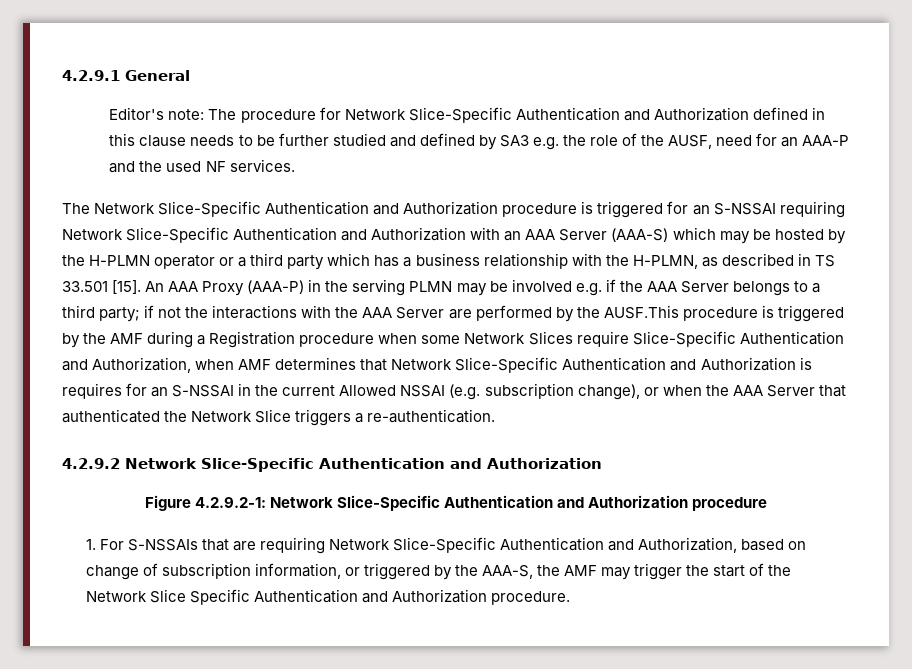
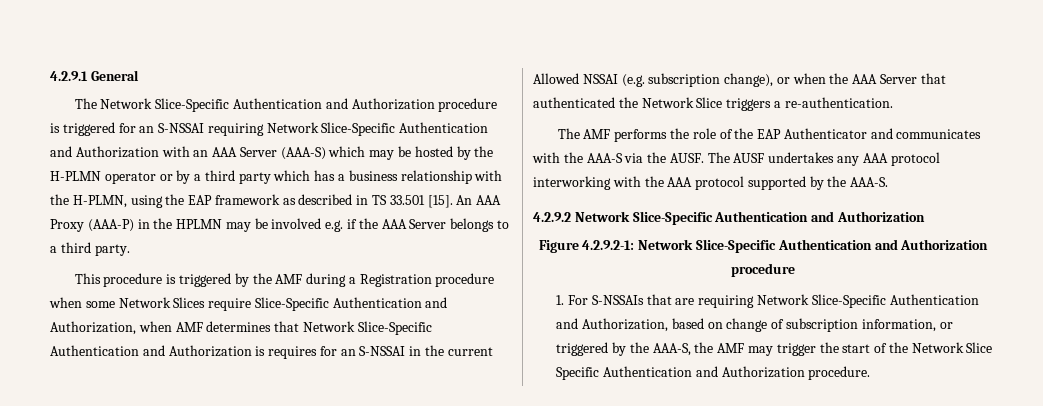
- Editor's note: The procedure for Network Slice-Specific Authentication and Authorization defined in this clause needs to be further studied and defined by SA3 e.g. the role of the AUSF, need for an AAA-P and the used NF services.
- The Network Slice-Specific Authentication and Authorization procedure is triggered for an S-NSSAI requiring Network Slice-Specific Authentication and Authorization with an AAA Server (AAA-S) which may be hosted by the H-PLMN operator or a third party which has a business relationship with the H-PLMN, as described in TS 33.501 [15].
+ The Network Slice-Specific Authentication and Authorization procedure is triggered for an S-NSSAI requiring Network Slice-Specific Authentication and Authorization with an AAA Server (AAA-S) which may be hosted by the H-PLMN operator or by a third party which has a business relationship with the H-PLMN, using the EAP framework as described in TS 33.501 [15].
- An AAA Proxy (AAA-P) in the serving PLMN may be involved e.g. if the AAA Server belongs to a third party; if not the interactions with the AAA Server are performed by the AUSF.This procedure is triggered by the AMF during a Registration procedure when some Network Slices require Slice-Specific Authentication and Authorization, when AMF determines that Network Slice-Specific Authentication and Authorization is requires for an S-NSSAI in the current Allowed NSSAI (e.g. subscription change), or when the AAA Server that authenticated the Network Slice triggers a re-authentication.
+ An AAA Proxy (AAA-P) in the HPLMN may be involved e.g. if the AAA Server belongs to a third party.
+ This procedure is triggered by the AMF during a Registration procedure when some Network Slices require Slice-Specific Authentication and Authorization, when AMF determines that Network Slice-Specific Authentication and Authorization is requires for an S-NSSAI in the current Allowed NSSAI (e.g. subscription change), or when the AAA Server that authenticated the Network Slice triggers a re-authentication.
+ The AMF performs the role of the EAP Authenticator and communicates with the AAA-S via the AUSF. The AUSF undertakes any AAA protocol interworking with the AAA protocol supported by the AAA-S.

